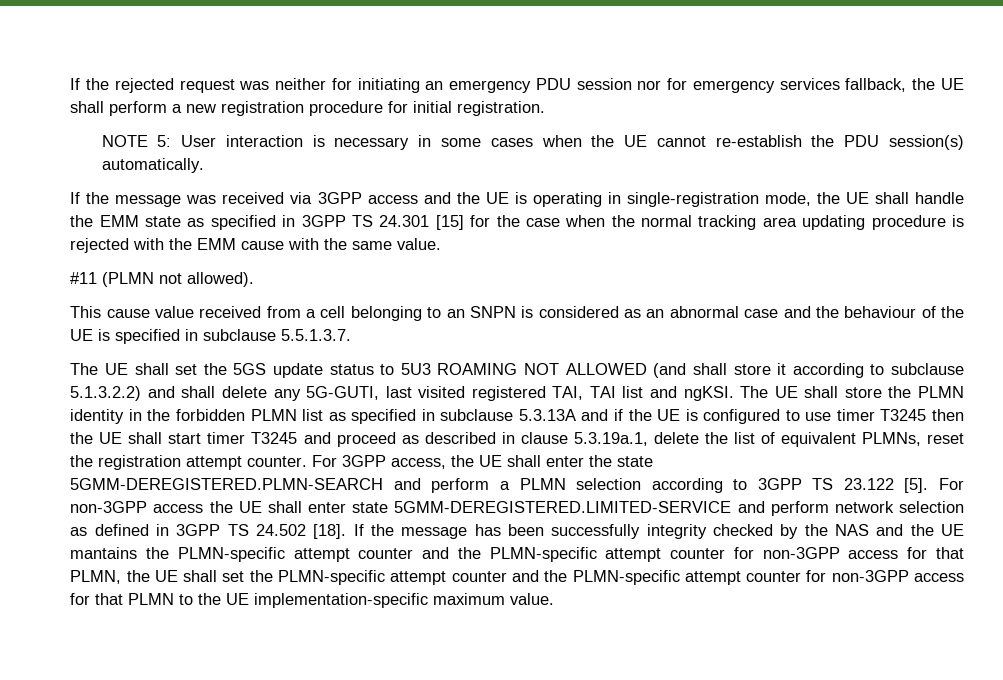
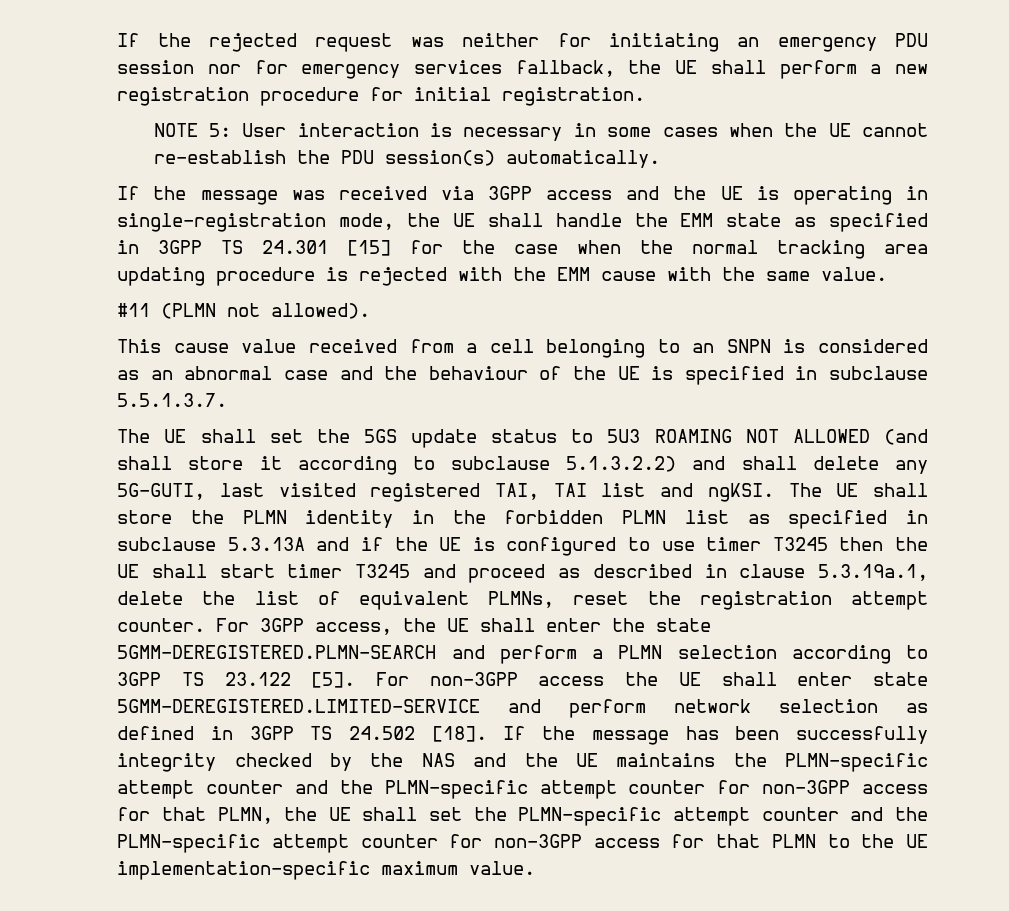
- If the message has been successfully integrity checked by the NAS and the UE mantains the PLMN-specific attempt counter and the PLMN-specific attempt counter for non-3GPP access for that PLMN, the UE shall set the PLMN-specific attempt counter and the PLMN-specific attempt counter for non-3GPP access for that PLMN to the UE implementation-specific maximum value.
+ If the message has been successfully integrity checked by the NAS and the UE maintains the PLMN-specific attempt counter and the PLMN-specific attempt counter for non-3GPP access for that PLMN, the UE shall set the PLMN-specific attempt counter and the PLMN-specific attempt counter for non-3GPP access for that PLMN to the UE implementation-specific maximum value.

